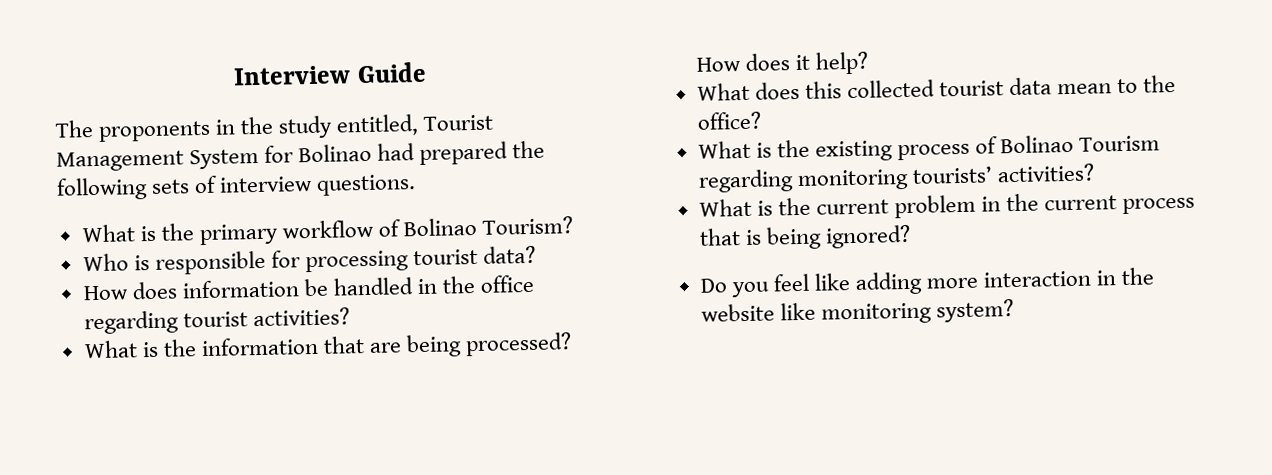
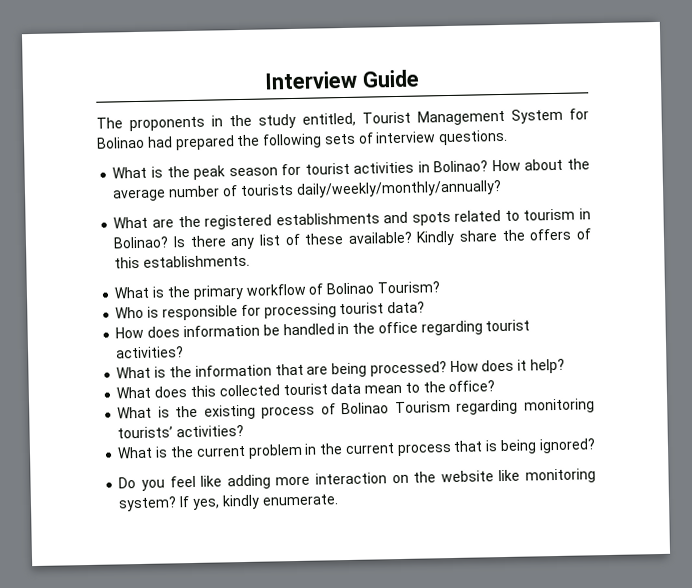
+ What is the peak season for tourist activities in Bolinao? How about the average number of tourists daily/weekly/monthly/annually?
+ What are the registered establishments and spots related to tourism in Bolinao? Is there any list of these available? Kindly share the offers of this establishments.
- Do you feel like adding more interaction in the website like monitoring system?
+ Do you feel like adding more interaction on the website like monitoring system?
+ If yes, kindly enumerate.

